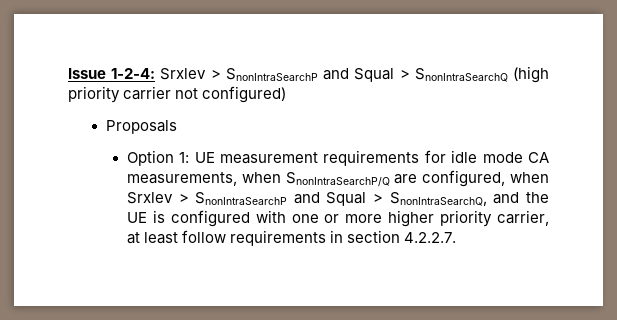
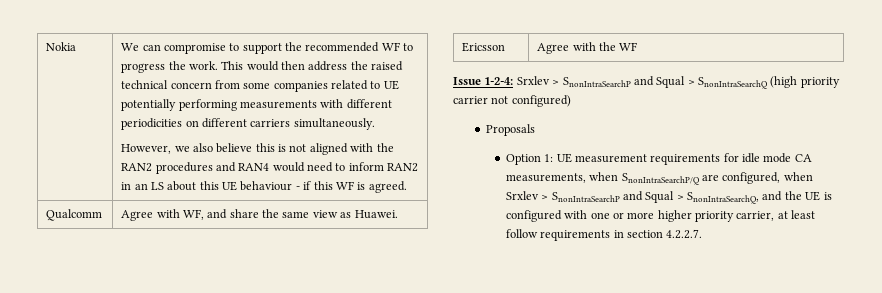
+ Nokia | We can compromise to support the recommended WF to progress the work. This would then address the raised technical concern from some companies related to UE potentially performing measurements with different periodicities on different carriers simultaneously.
+ However, we also believe this is not aligned with the RAN2 procedures and RAN4 would need to inform RAN2 in an LS about this UE behaviour - if this WF is agreed.
+ Qualcomm | Agree with WF, and share the same view as Huawei.
+ Ericsson | Agree with the WF

